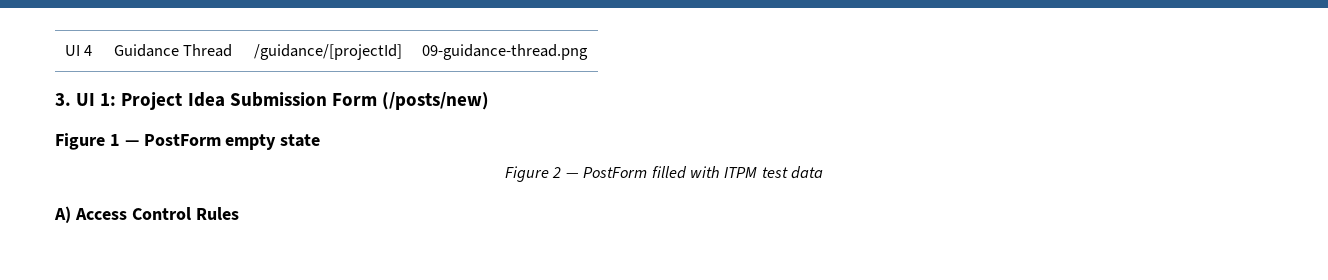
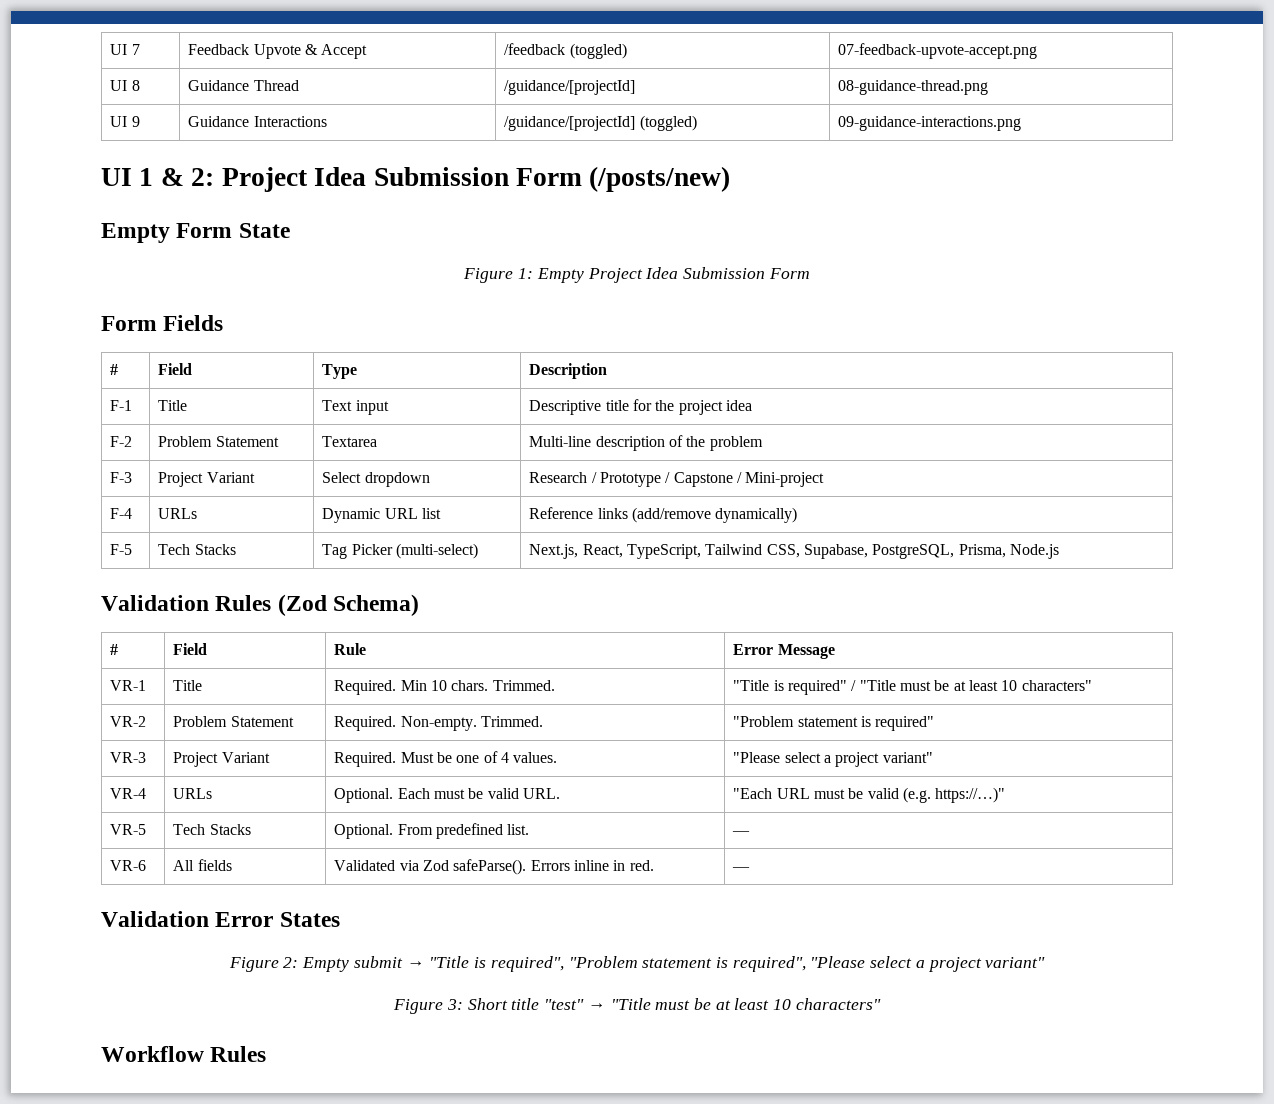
- UI 4 | Guidance Thread | /guidance/[projectId] | 09-guidance-thread.png
- 3. UI 1: Project Idea Submission Form (/posts/new)
+ UI 7 | Feedback Upvote & Accept | /feedback (toggled) | 07-feedback-upvote-accept.png
+ UI 8 | Guidance Thread | /guidance/[projectId] | 08-guidance-thread.png
+ UI 9 | Guidance Interactions | /guidance/[projectId] (toggled) | 09-guidance-interactions.png
+ UI 1 & 2: Project Idea Submission Form (/posts/new)
- Figure 1 — PostForm empty state
- Figure 2 — PostForm filled with ITPM test data
- A) Access Control Rules
+ Empty Form State
+ Figure 1: Empty Project Idea Submission Form
+ Form Fields
+ # | Field | Type | Description
+ F-1 | Title | Text input | Descriptive title for the project idea
+ F-2 | Problem Statement | Textarea | Multi-line description of the problem
+ F-3 | Project Variant | Select dropdown | Research / Prototype / Capstone / Mini-project
+ F-4 | URLs | Dynamic URL list | Reference links (add/remove dynamically)
+ F-5 | Tech Stacks | Tag Picker (multi-select) | Next.js, React, TypeScript, Tailwind CSS, Supabase, PostgreSQL, Prisma, Node.js
+ Validation Rules (Zod Schema)
+ # | Field | Rule | Error Message
+ VR-1 | Title | Required. Min 10 chars. Trimmed. | "Title is required" / "Title must be at least 10 characters"
+ VR-2 | Problem Statement | Required. Non-empty. Trimmed. | "Problem statement is required"
+ VR-3 | Project Variant | Required. Must be one of 4 values. | "Please select a project variant"
+ VR-4 | URLs | Optional. Each must be valid URL. | "Each URL must be valid (e.g. https://…)"
+ VR-5 | Tech Stacks | Optional. From predefined list. | —
+ VR-6 | All fields | Validated via Zod safeParse(). Errors inline in red. | —
+ Validation Error States
+ Figure 2: Empty submit → "Title is required", "Problem statement is required", "Please select a project variant"
+ Figure 3: Short title "test" → "Title must be at least 10 characters"
+ Workflow Rules

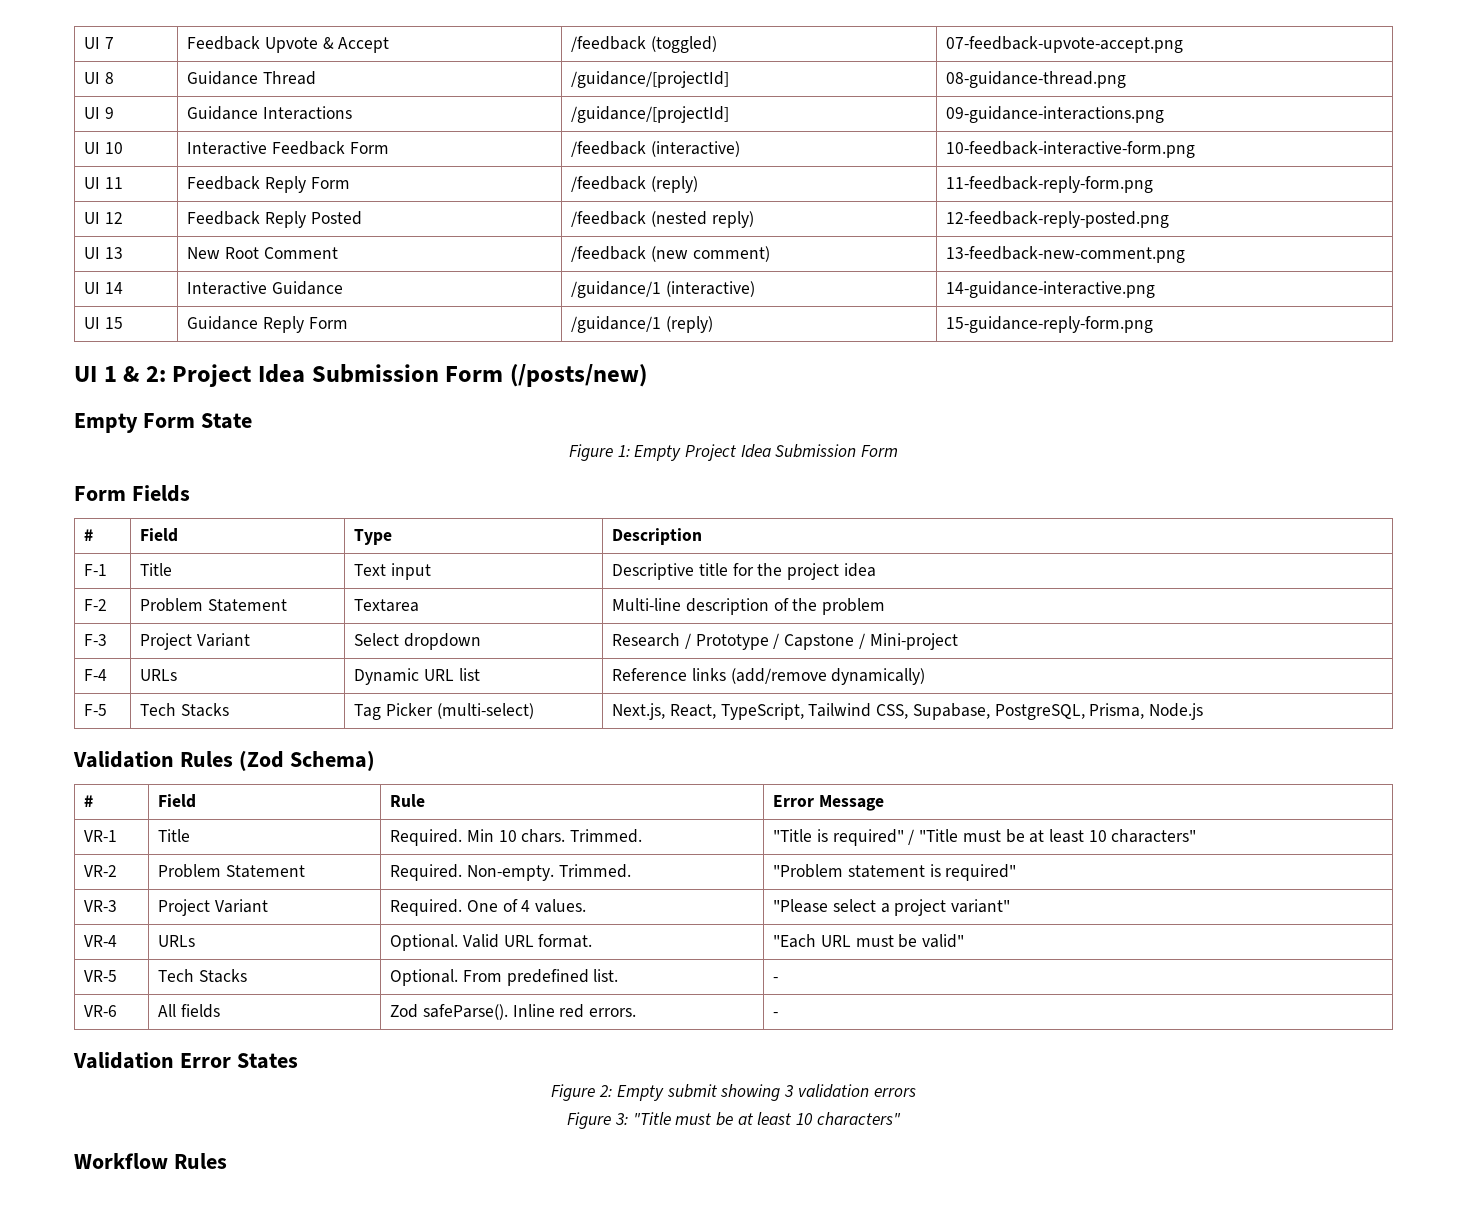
- UI 9 | Guidance Interactions | /guidance/[projectId] (toggled) | 09-guidance-interactions.png
+ UI 9 | Guidance Interactions | /guidance/[projectId] | 09-guidance-interactions.png
+ UI 10 | Interactive Feedback Form | /feedback (interactive) | 10-feedback-interactive-form.png
+ UI 11 | Feedback Reply Form | /feedback (reply) | 11-feedback-reply-form.png
+ UI 12 | Feedback Reply Posted | /feedback (nested reply) | 12-feedback-reply-posted.png
+ UI 13 | New Root Comment | /feedback (new comment) | 13-feedback-new-comment.png
+ UI 14 | Interactive Guidance | /guidance/1 (interactive) | 14-guidance-interactive.png
+ UI 15 | Guidance Reply Form | /guidance/1 (reply) | 15-guidance-reply-form.png
- VR-3 | Project Variant | Required. Must be one of 4 values. | "Please select a project variant"
+ VR-3 | Project Variant | Required. One of 4 values. | "Please select a project variant"
- VR-4 | URLs | Optional. Each must be valid URL. | "Each URL must be valid (e.g. https://…)"
+ VR-4 | URLs | Optional. Valid URL format. | "Each URL must be valid"
- VR-5 | Tech Stacks | Optional. From predefined list. | —
+ VR-5 | Tech Stacks | Optional. From predefined list. | -
- VR-6 | All fields | Validated via Zod safeParse(). Errors inline in red. | —
+ VR-6 | All fields | Zod safeParse(). Inline red errors. | -
- Figure 2: Empty submit → "Title is required", "Problem statement is required", "Please select a project variant"
- Figure 3: Short title "test" → "Title must be at least 10 characters"
+ Figure 2: Empty submit showing 3 validation errors
+ Figure 3: "Title must be at least 10 characters"

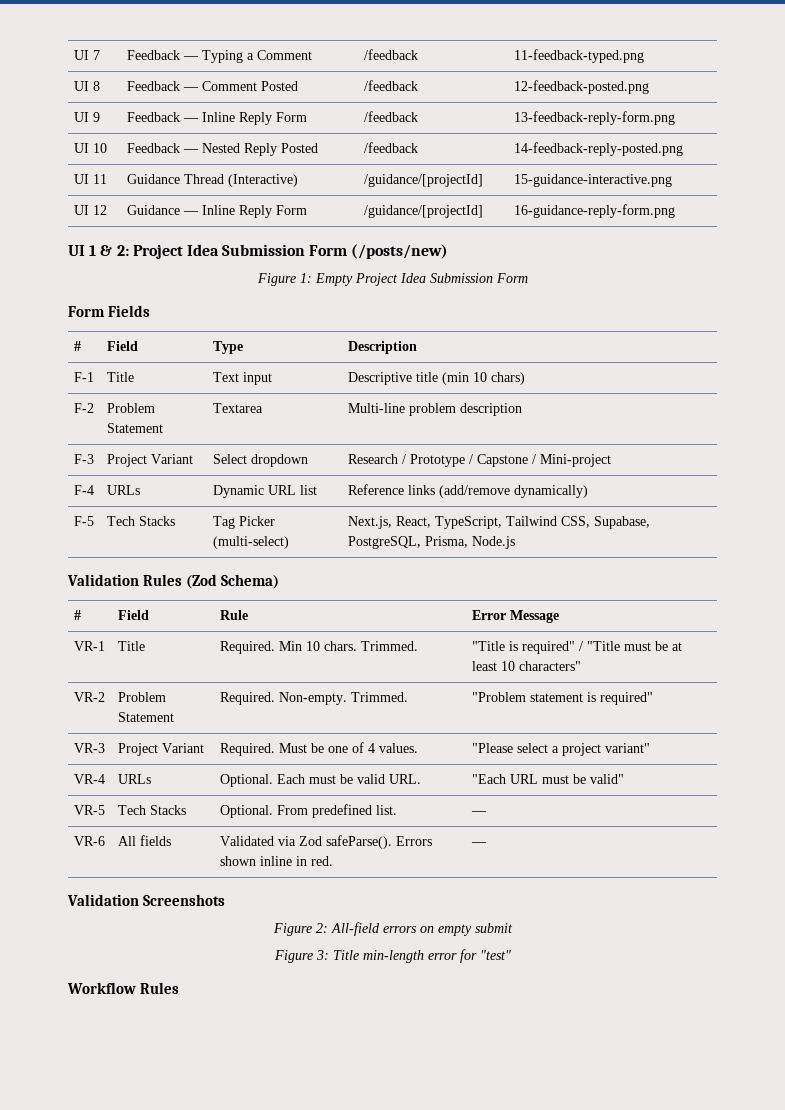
- UI 7 | Feedback Upvote & Accept | /feedback (toggled) | 07-feedback-upvote-accept.png
+ UI 7 | Feedback — Typing a Comment | /feedback | 11-feedback-typed.png
- UI 8 | Guidance Thread | /guidance/[projectId] | 08-guidance-thread.png
- UI 9 | Guidance Interactions | /guidance/[projectId] | 09-guidance-interactions.png
- UI 10 | Interactive Feedback Form | /feedback (interactive) | 10-feedback-interactive-form.png
+ UI 8 | Feedback — Comment Posted | /feedback | 12-feedback-posted.png
+ UI 9 | Feedback — Inline Reply Form | /feedback | 13-feedback-reply-form.png
+ UI 10 | Feedback — Nested Reply Posted | /feedback | 14-feedback-reply-posted.png
- UI 11 | Feedback Reply Form | /feedback (reply) | 11-feedback-reply-form.png
- UI 12 | Feedback Reply Posted | /feedback (nested reply) | 12-feedback-reply-posted.png
- UI 13 | New Root Comment | /feedback (new comment) | 13-feedback-new-comment.png
- UI 14 | Interactive Guidance | /guidance/1 (interactive) | 14-guidance-interactive.png
- UI 15 | Guidance Reply Form | /guidance/1 (reply) | 15-guidance-reply-form.png
+ UI 11 | Guidance Thread (Interactive) | /guidance/[projectId] | 15-guidance-interactive.png
+ UI 12 | Guidance — Inline Reply Form | /guidance/[projectId] | 16-guidance-reply-form.png
- Empty Form State
- F-1 | Title | Text input | Descriptive title for the project idea
+ F-1 | Title | Text input | Descriptive title (min 10 chars)
- F-2 | Problem Statement | Textarea | Multi-line description of the problem
+ F-2 | Problem Statement | Textarea | Multi-line problem description
- VR-3 | Project Variant | Required. One of 4 values. | "Please select a project variant"
+ VR-3 | Project Variant | Required. Must be one of 4 values. | "Please select a project variant"
- VR-4 | URLs | Optional. Valid URL format. | "Each URL must be valid"
+ VR-4 | URLs | Optional. Each must be valid URL. | "Each URL must be valid"
- VR-5 | Tech Stacks | Optional. From predefined list. | -
+ VR-5 | Tech Stacks | Optional. From predefined list. | —
- VR-6 | All fields | Zod safeParse(). Inline red errors. | -
- Validation Error States
+ VR-6 | All fields | Validated via Zod safeParse(). Errors shown inline in red. | —
+ Validation Screenshots
- Figure 2: Empty submit showing 3 validation errors
- Figure 3: "Title must be at least 10 characters"
+ Figure 2: All-field errors on empty submit
+ Figure 3: Title min-length error for "test"

